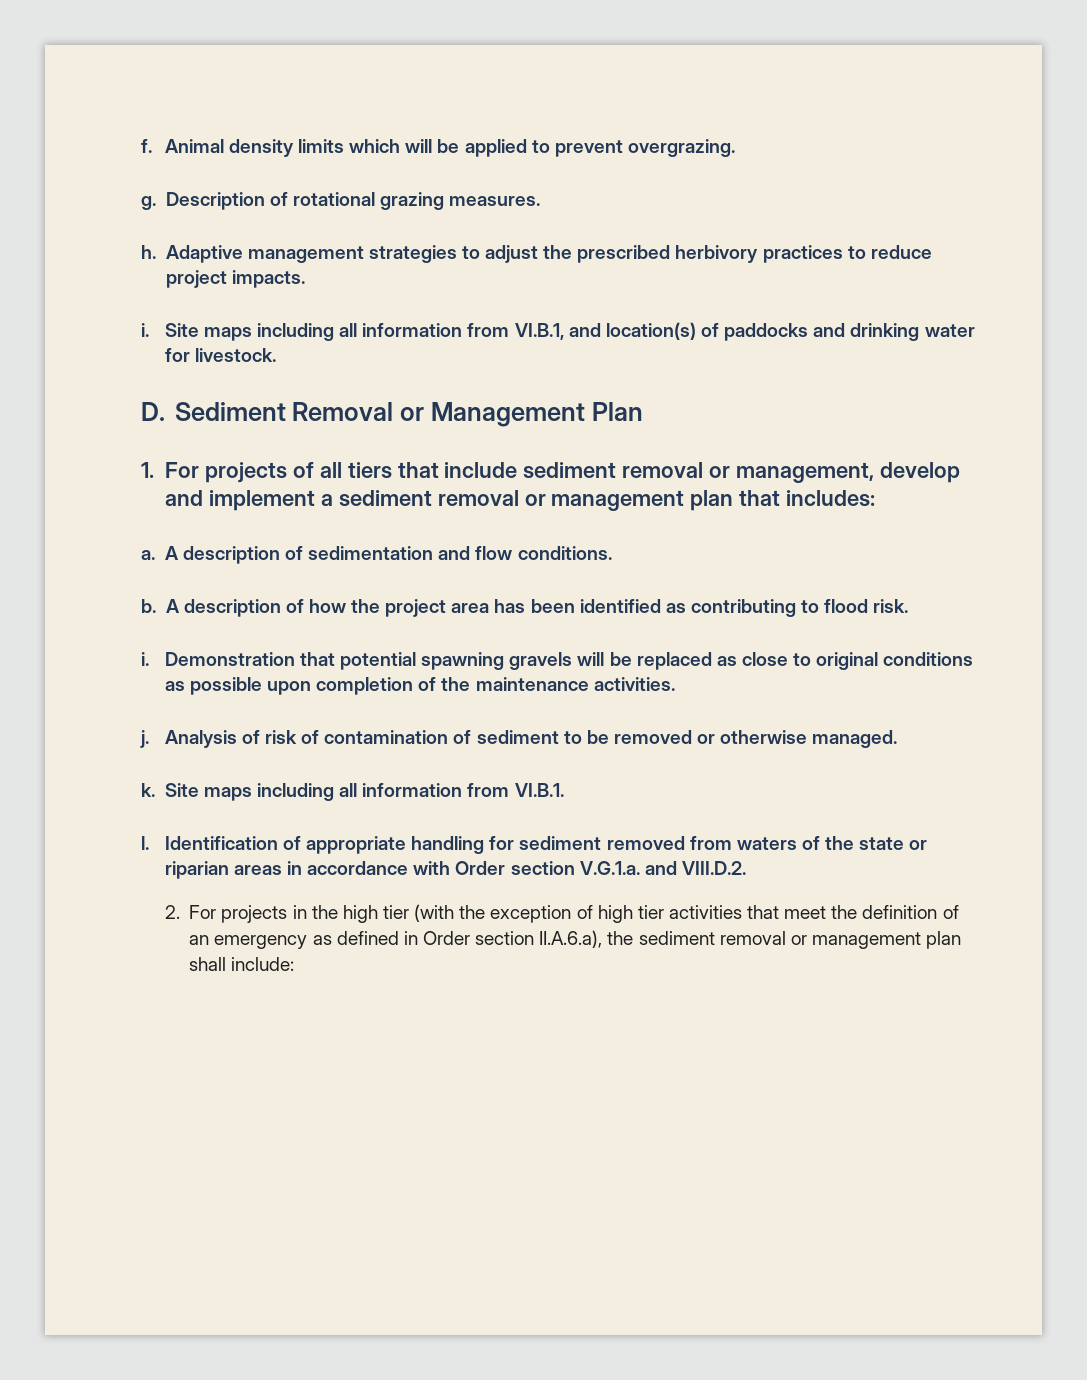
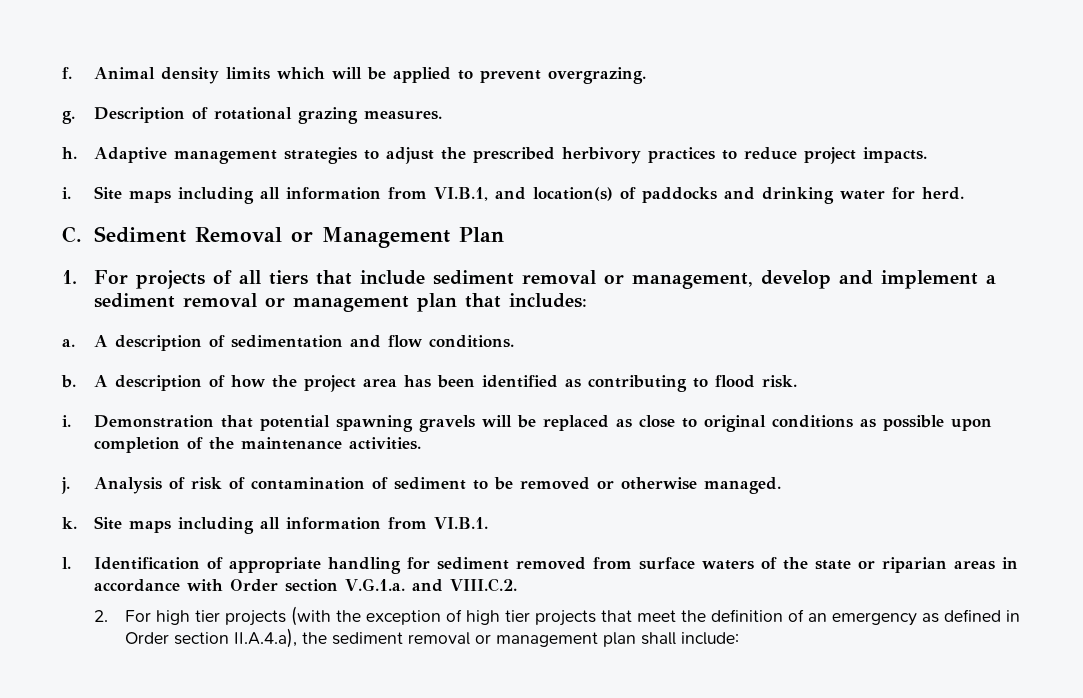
- Site maps including all information from VI.B.1, and location(s) of paddocks and drinking water for livestock.
- D. Sediment Removal or Management Plan
+ Site maps including all information from VI.B.1, and location(s) of paddocks and drinking water for herd.
+ C. Sediment Removal or Management Plan
- Identification of appropriate handling for sediment removed from waters of the state or riparian areas in accordance with Order section V.G.1.a. and VIII.D.2.
+ Identification of appropriate handling for sediment removed from surface waters of the state or riparian areas in accordance with Order section V.G.1.a. and VIII.C.2.
- 2. For projects in the high tier (with the exception of high tier activities that meet the definition of an emergency as defined in Order section II.A.6.a), the sediment removal or management plan shall include:
+ 2. For high tier projects (with the exception of high tier projects that meet the definition of an emergency as defined in Order section II.A.4.a), the sediment removal or management plan shall include:

